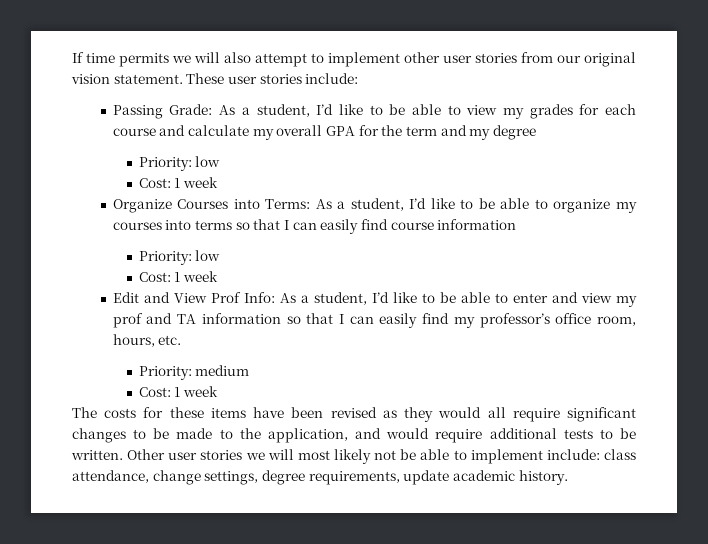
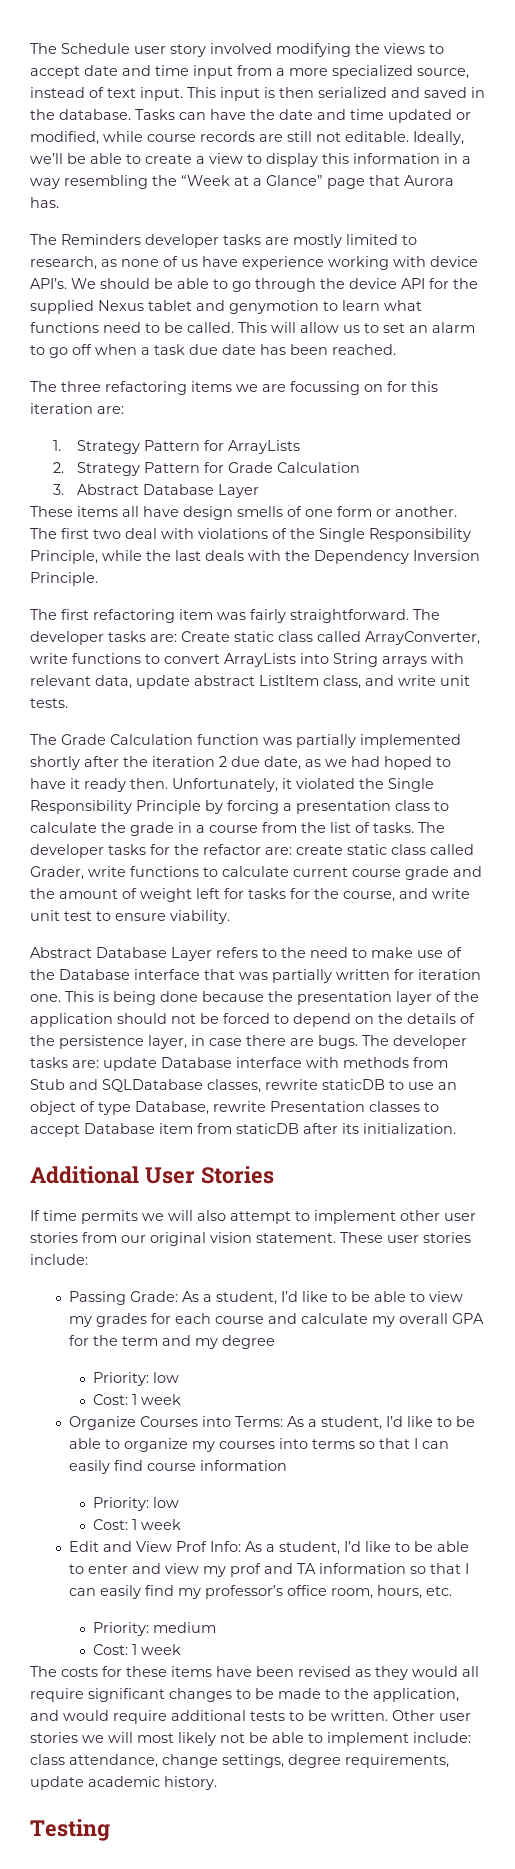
+ The Schedule user story involved modifying the views to accept date and time input from a more specialized source, instead of text input. This input is then serialized and saved in the database. Tasks can have the date and time updated or modified, while course records are still not editable. Ideally, we’ll be able to create a view to display this information in a way resembling the “Week at a Glance” page that Aurora has.
+ The Reminders developer tasks are mostly limited to research, as none of us have experience working with device API’s. We should be able to go through the device API for the supplied Nexus tablet and genymotion to learn what functions need to be called. This will allow us to set an alarm to go off when a task due date has been reached.
+ The three refactoring items we are focussing on for this iteration are:
+ 1. Strategy Pattern for ArrayLists
+ 2. Strategy Pattern for Grade Calculation
+ 3. Abstract Database Layer
+ These items all have design smells of one form or another. The first two deal with violations of the Single Responsibility Principle, while the last deals with the Dependency Inversion Principle.
+ The first refactoring item was fairly straightforward. The developer tasks are: Create static class called ArrayConverter, write functions to convert ArrayLists into String arrays with relevant data, update abstract ListItem class, and write unit tests.
+ The Grade Calculation function was partially implemented shortly after the iteration 2 due date, as we had hoped to have it ready then. Unfortunately, it violated the Single Responsibility Principle by forcing a presentation class to calculate the grade in a course from the list of tasks. The developer tasks for the refactor are: create static class called Grader, write functions to calculate current course grade and the amount of weight left for tasks for the course, and write unit test to ensure viability.
+ Abstract Database Layer refers to the need to make use of the Database interface that was partially written for iteration one. This is being done because the presentation layer of the application should not be forced to depend on the details of the persistence layer, in case there are bugs. The developer tasks are: update Database interface with methods from Stub and SQLDatabase classes, rewrite staticDB to use an object of type Database, rewrite Presentation classes to accept Database item from staticDB after its initialization.
+ Additional User Stories
+ Testing

